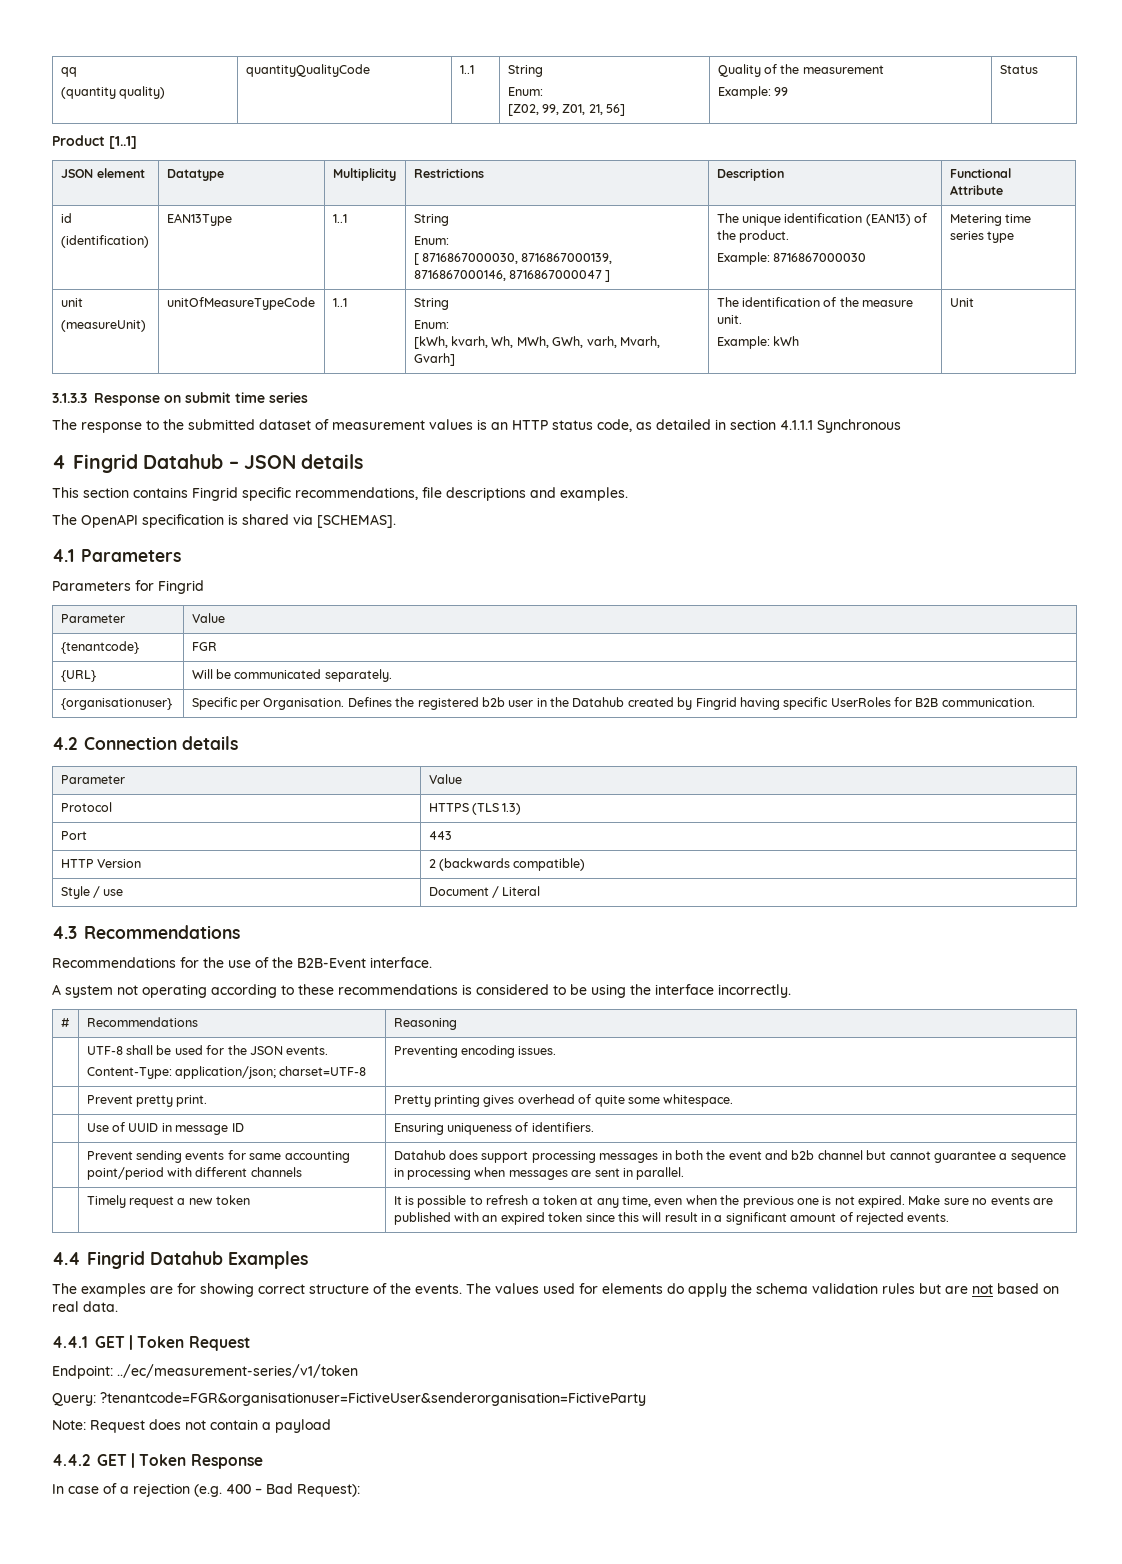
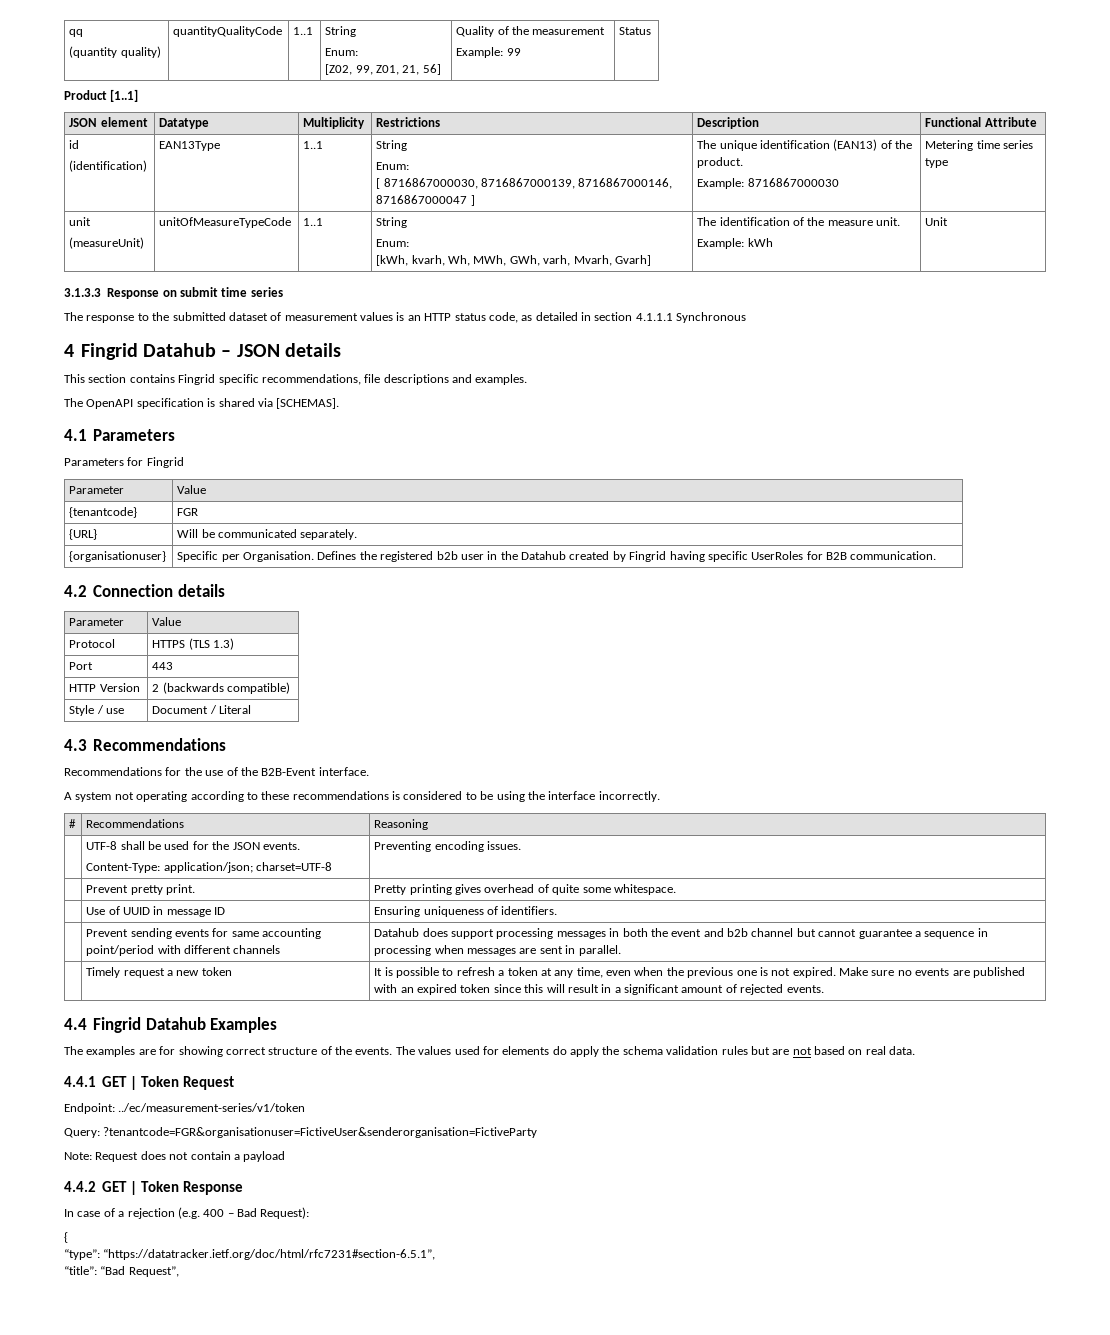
+ {
+ “type”: “https://datatracker.ietf.org/doc/html/rfc7231#section-6.5.1”,
+ “title”: “Bad Request”,

